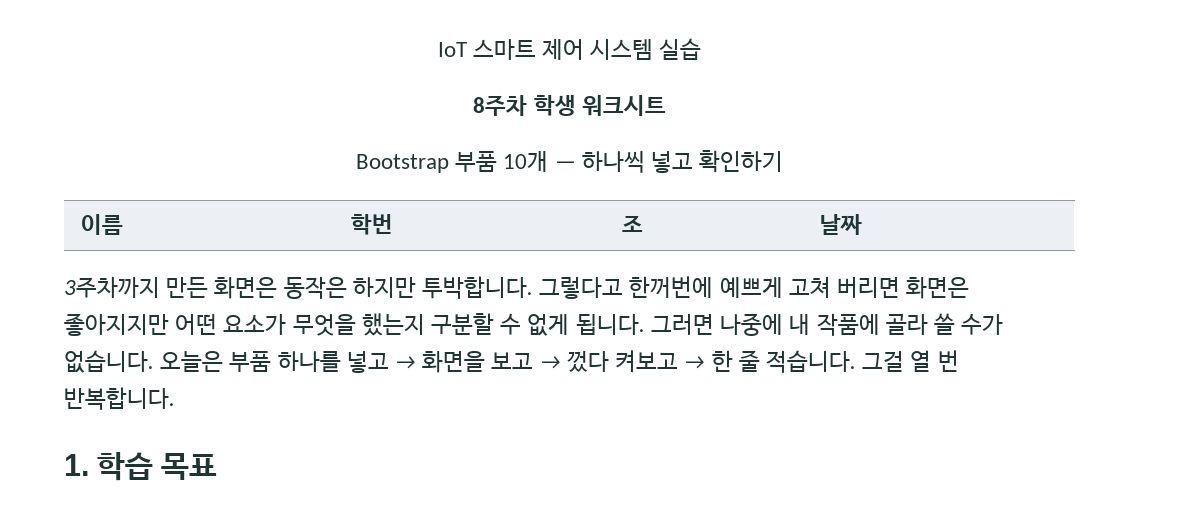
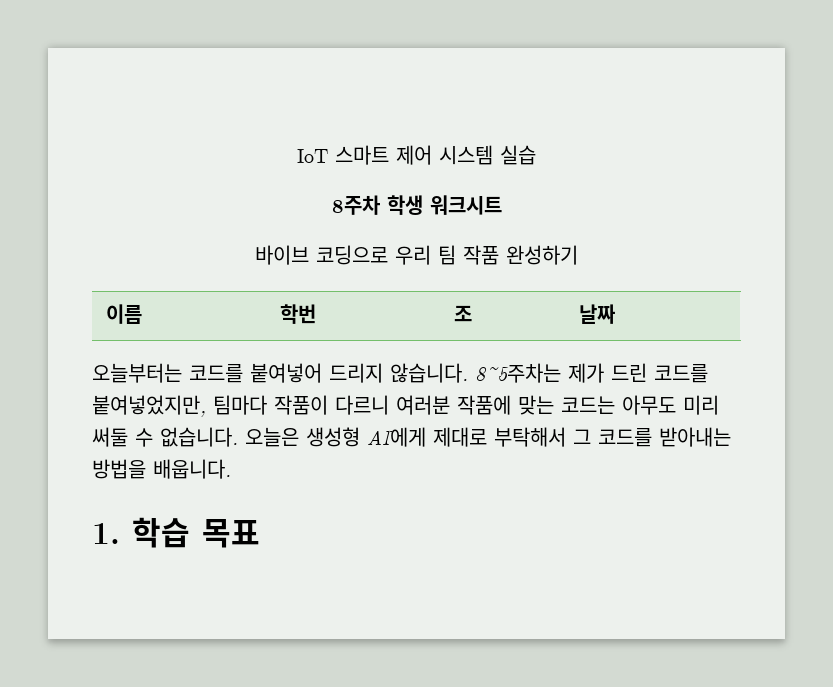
- Bootstrap 부품 10개 — 하나씩 넣고 확인하기
+ 바이브 코딩으로 우리 팀 작품 완성하기
  이름 | 학번 | 조 | 날짜
- 3주차까지 만든 화면은 동작은 하지만 투박합니다. 그렇다고 한꺼번에 예쁘게 고쳐 버리면 화면은 좋아지지만 어떤 요소가 무엇을 했는지 구분할 수 없게 됩니다. 그러면 나중에 내 작품에 골라 쓸 수가 없습니다. 오늘은 부품 하나를 넣고 → 화면을 보고 → 껐다 켜보고 → 한 줄 적습니다. 그걸 열 번 반복합니다.
+ 오늘부터는 코드를 붙여넣어 드리지 않습니다. 8~5주차는 제가 드린 코드를 붙여넣었지만, 팀마다 작품이 다르니 여러분 작품에 맞는 코드는 아무도 미리 써둘 수 없습니다. 오늘은 생성형 AI에게 제대로 부탁해서 그 코드를 받아내는 방법을 배웁니다.

